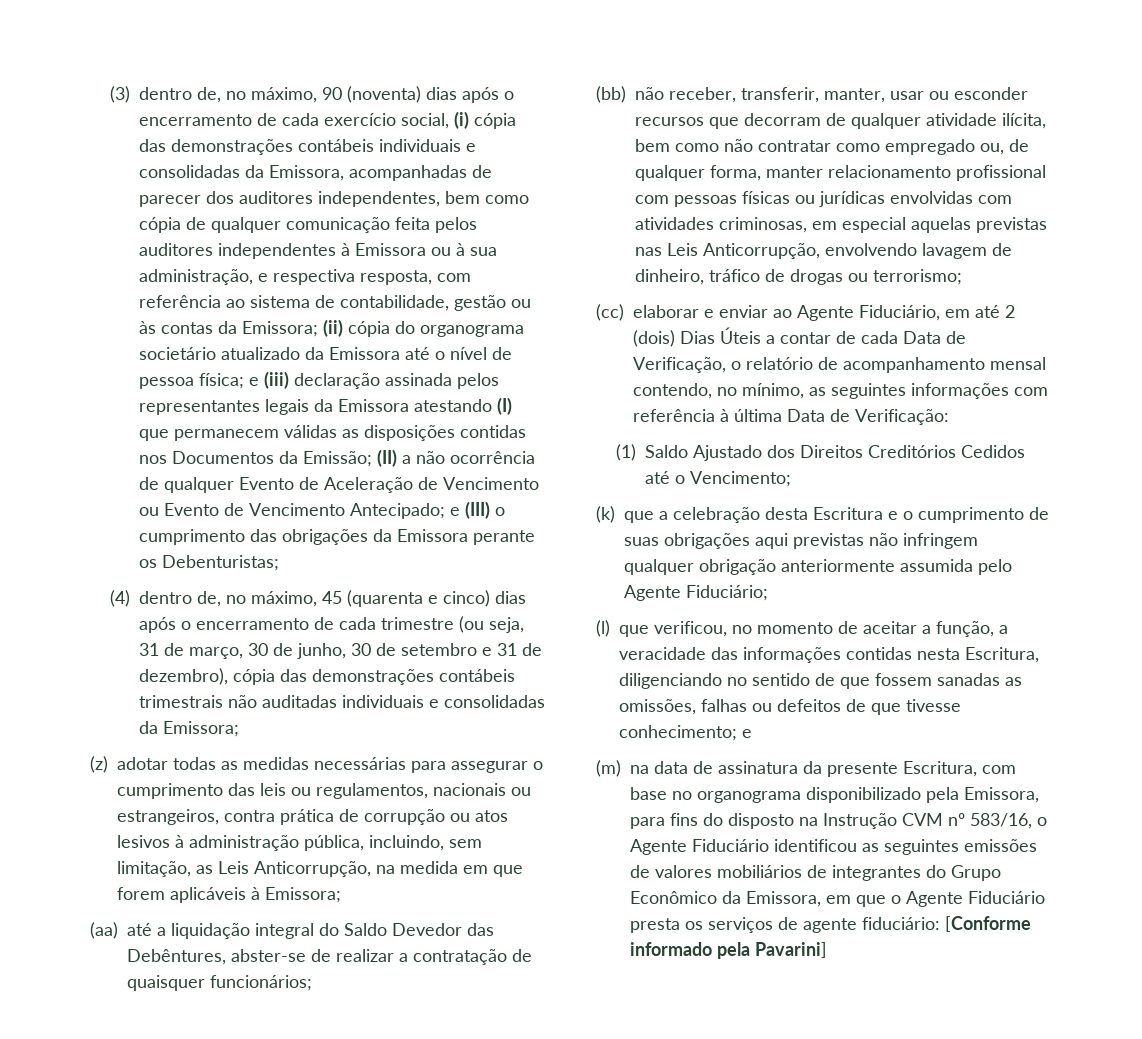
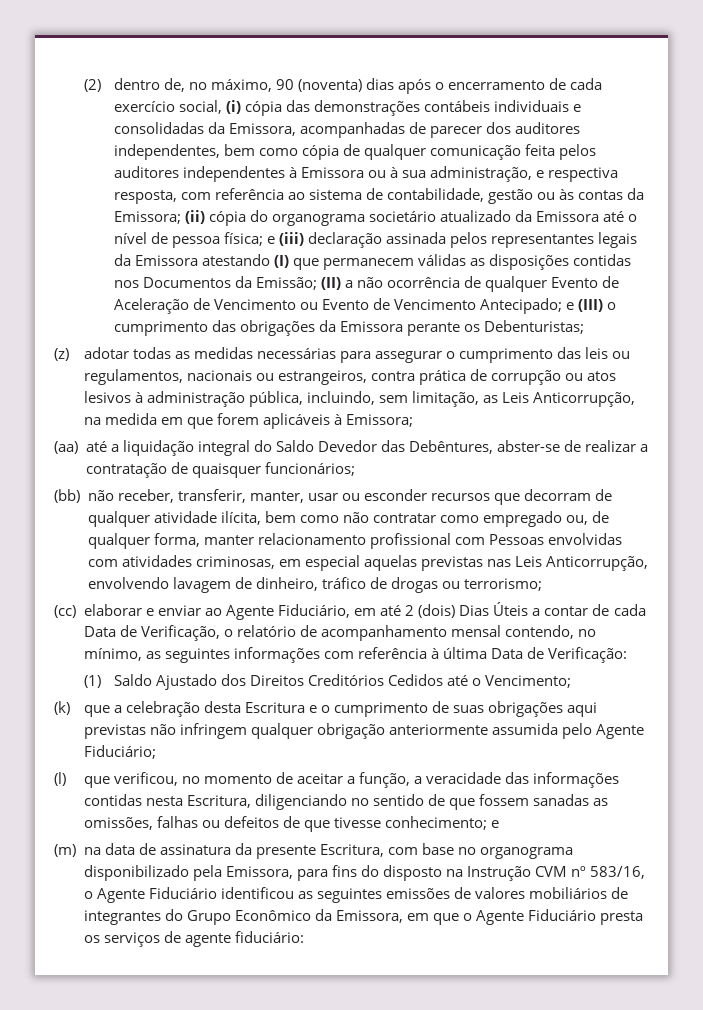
- (3) dentro de, no máximo, 90 (noventa) dias após o encerramento de cada exercício social, (i) cópia das demonstrações contábeis individuais e consolidadas da Emissora, acompanhadas de parecer dos auditores independentes, bem como cópia de qualquer comunicação feita pelos auditores independentes à Emissora ou à sua administração, e respectiva resposta, com referência ao sistema de contabilidade, gestão ou às contas da Emissora;
+ (2) dentro de, no máximo, 90 (noventa) dias após o encerramento de cada exercício social, (i) cópia das demonstrações contábeis individuais e consolidadas da Emissora, acompanhadas de parecer dos auditores independentes, bem como cópia de qualquer comunicação feita pelos auditores independentes à Emissora ou à sua administração, e respectiva resposta, com referência ao sistema de contabilidade, gestão ou às contas da Emissora;
- (4) dentro de, no máximo, 45 (quarenta e cinco) dias após o encerramento de cada trimestre (ou seja, 31 de março, 30 de junho, 30 de setembro e 31 de dezembro), cópia das demonstrações contábeis trimestrais não auditadas individuais e consolidadas da Emissora;
- (bb) não receber, transferir, manter, usar ou esconder recursos que decorram de qualquer atividade ilícita, bem como não contratar como empregado ou, de qualquer forma, manter relacionamento profissional com pessoas físicas ou jurídicas envolvidas com atividades criminosas, em especial aquelas previstas nas Leis Anticorrupção, envolvendo lavagem de dinheiro, tráfico de drogas ou terrorismo;
+ (bb) não receber, transferir, manter, usar ou esconder recursos que decorram de qualquer atividade ilícita, bem como não contratar como empregado ou, de qualquer forma, manter relacionamento profissional com Pessoas envolvidas com atividades criminosas, em especial aquelas previstas nas Leis Anticorrupção, envolvendo lavagem de dinheiro, tráfico de drogas ou terrorismo;
- (m) na data de assinatura da presente Escritura, com base no organograma disponibilizado pela Emissora, para fins do disposto na Instrução CVM nº 583/16, o Agente Fiduciário identificou as seguintes emissões de valores mobiliários de integrantes do Grupo Econômico da Emissora, em que o Agente Fiduciário presta os serviços de agente fiduciário: [Conforme informado pela Pavarini]
+ (m) na data de assinatura da presente Escritura, com base no organograma disponibilizado pela Emissora, para fins do disposto na Instrução CVM nº 583/16, o Agente Fiduciário identificou as seguintes emissões de valores mobiliários de integrantes do Grupo Econômico da Emissora, em que o Agente Fiduciário presta os serviços de agente fiduciário:

